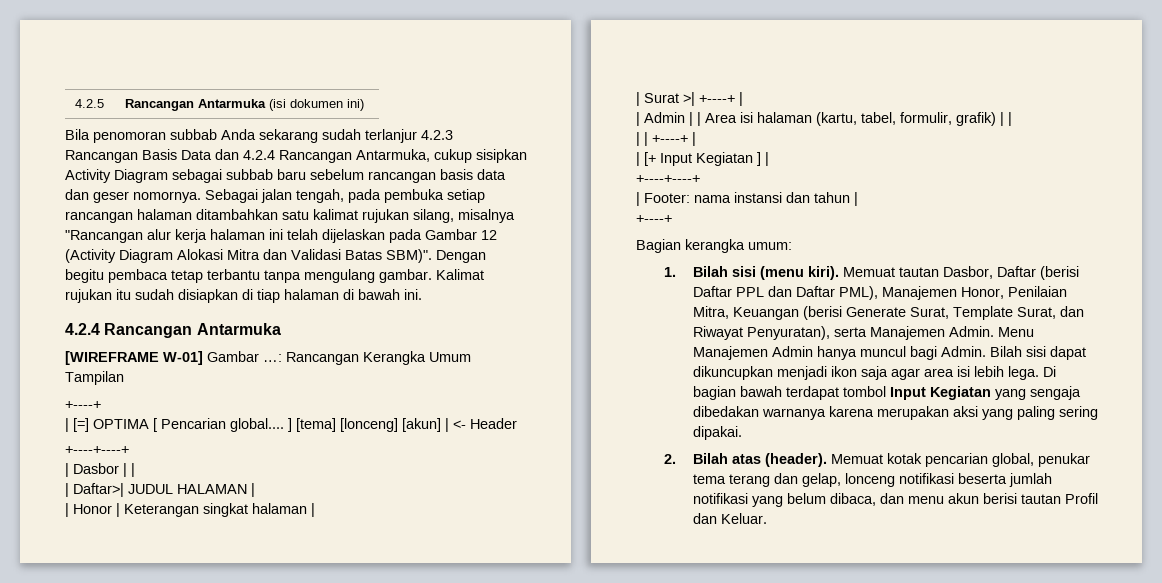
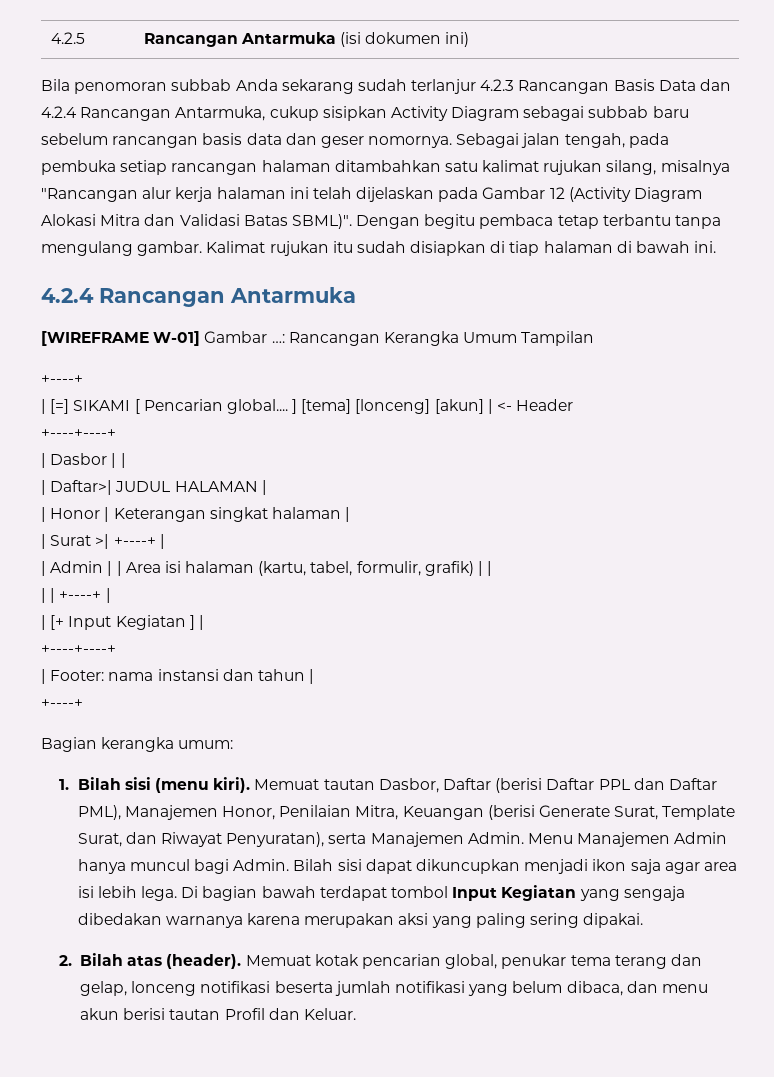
- Sebagai jalan tengah, pada pembuka setiap rancangan halaman ditambahkan satu kalimat rujukan silang, misalnya "Rancangan alur kerja halaman ini telah dijelaskan pada Gambar 12 (Activity Diagram Alokasi Mitra dan Validasi Batas SBM)".
+ Sebagai jalan tengah, pada pembuka setiap rancangan halaman ditambahkan satu kalimat rujukan silang, misalnya "Rancangan alur kerja halaman ini telah dijelaskan pada Gambar 12 (Activity Diagram Alokasi Mitra dan Validasi Batas SBML)".
- | [=] OPTIMA [ Pencarian global.... ] [tema] [lonceng] [akun] | <- Header
+ | [=] SIKAMI [ Pencarian global.... ] [tema] [lonceng] [akun] | <- Header

